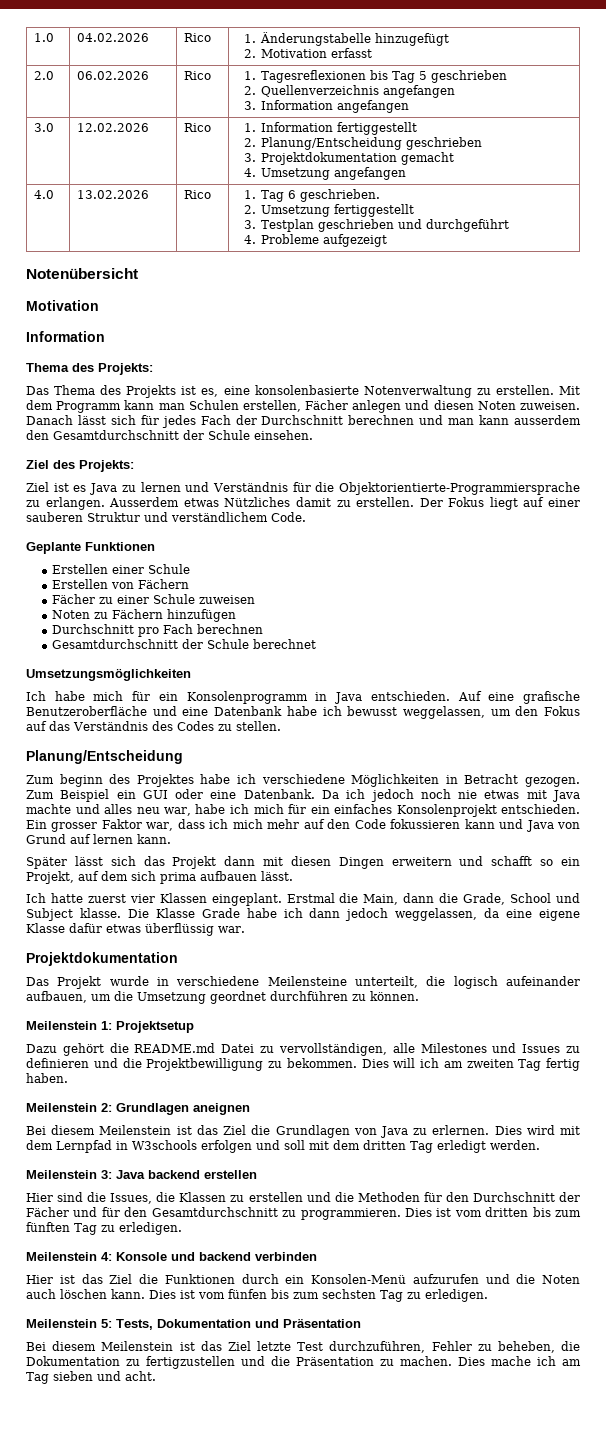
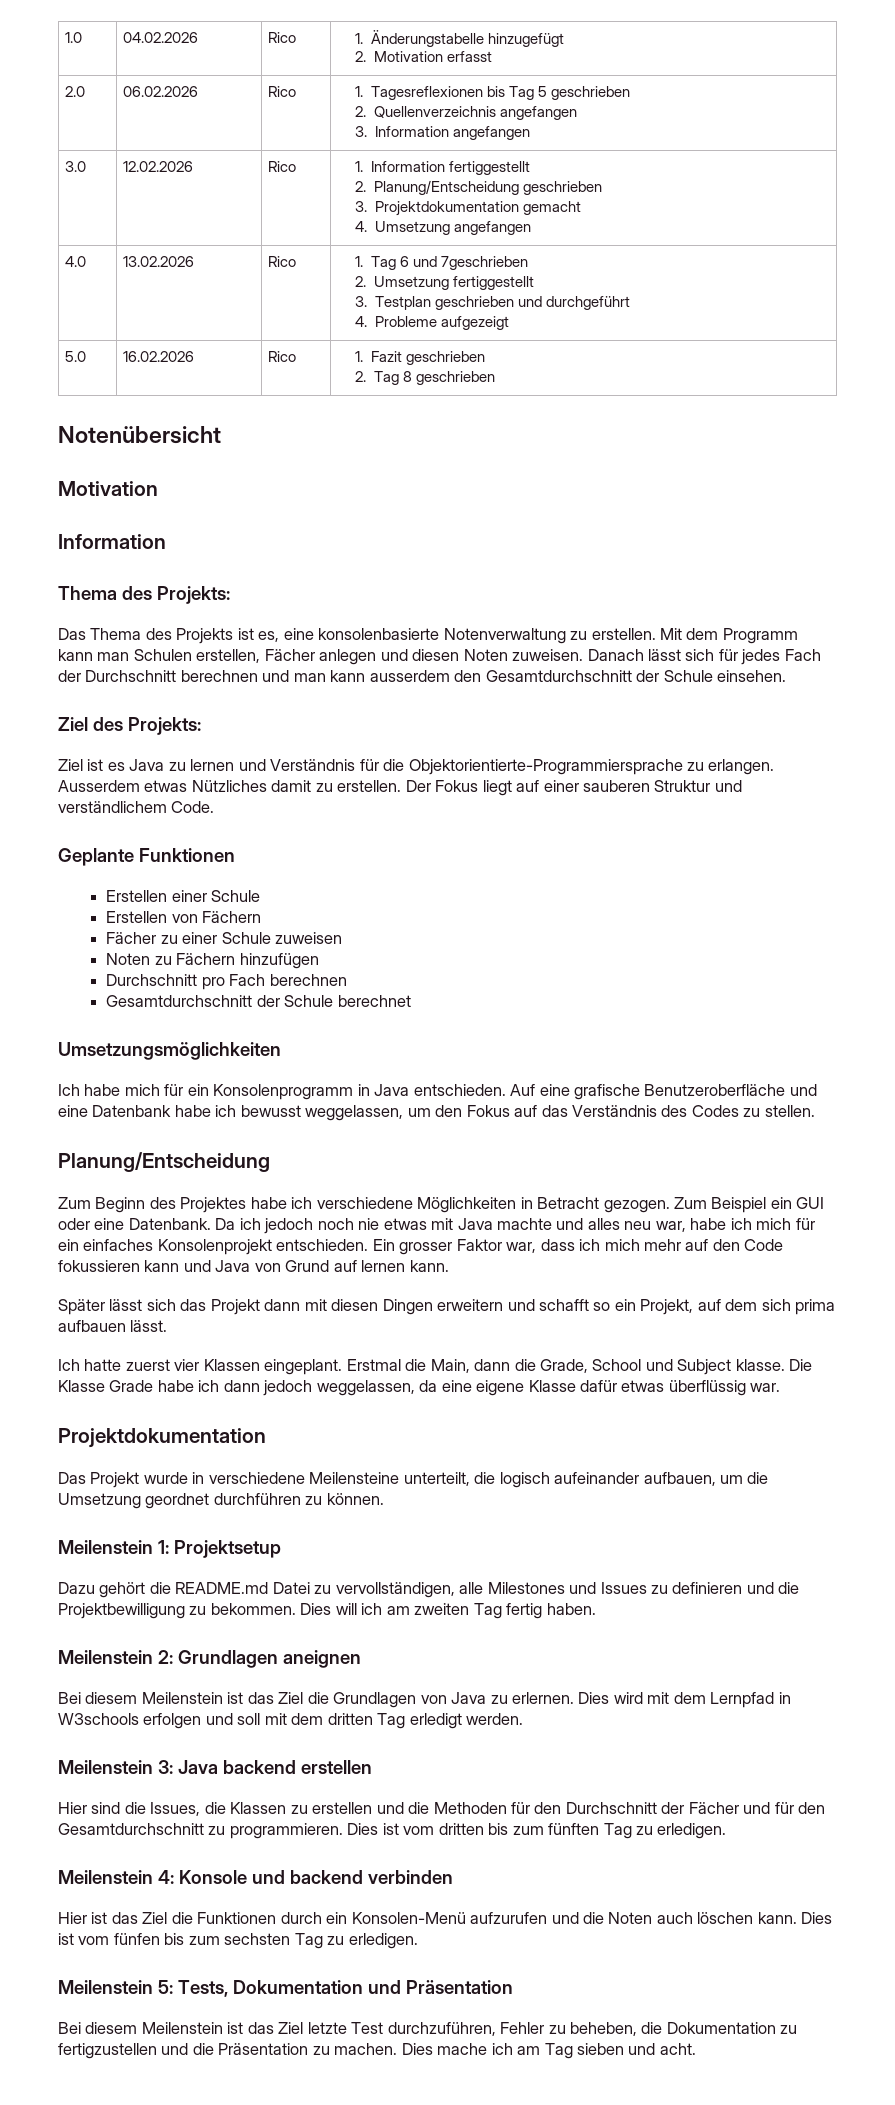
- 4.0 | 13.02.2026 | Rico | 1. Tag 6 geschrieben.
+ 4.0 | 13.02.2026 | Rico | 1. Tag 6 und 7geschrieben
+ 5.0 | 16.02.2026 | Rico | 1. Fazit geschrieben
+ 2. Tag 8 geschrieben
- Zum beginn des Projektes habe ich verschiedene Möglichkeiten in Betracht gezogen.
+ Zum Beginn des Projektes habe ich verschiedene Möglichkeiten in Betracht gezogen.

